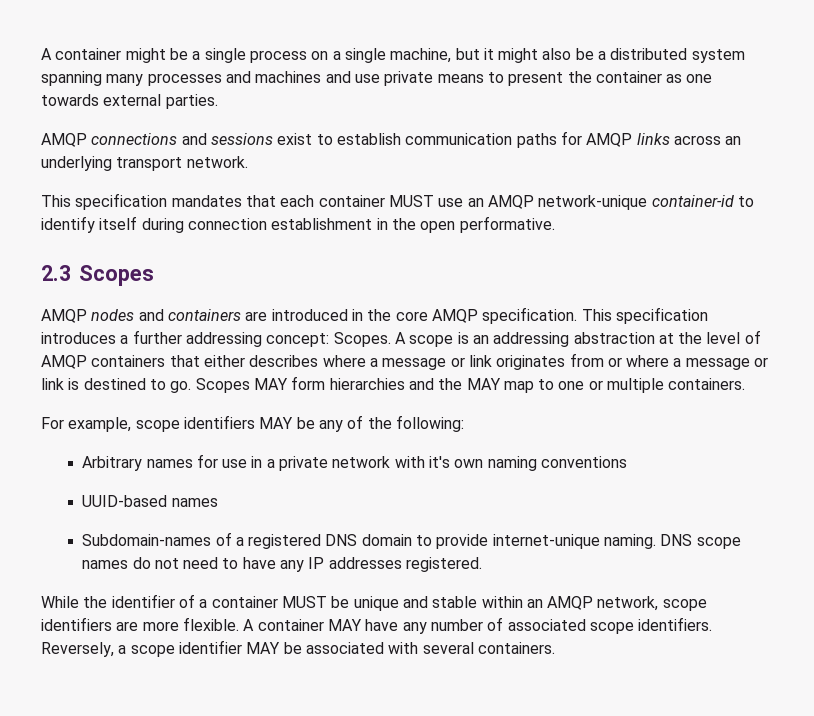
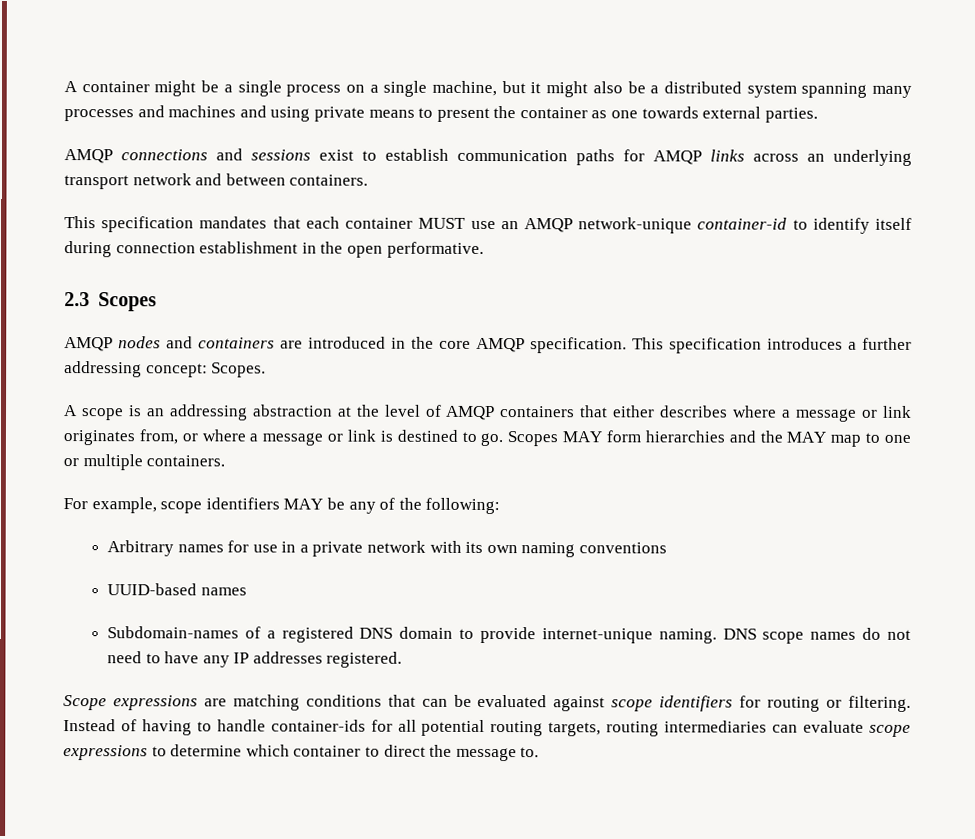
- A container might be a single process on a single machine, but it might also be a distributed system spanning many processes and machines and use private means to present the container as one towards external parties.
+ A container might be a single process on a single machine, but it might also be a distributed system spanning many processes and machines and using private means to present the container as one towards external parties.
- AMQP connections and sessions exist to establish communication paths for AMQP links across an underlying transport network.
+ AMQP connections and sessions exist to establish communication paths for AMQP links across an underlying transport network and between containers.
- This specification introduces a further addressing concept: Scopes. A scope is an addressing abstraction at the level of AMQP containers that either describes where a message or link originates from or where a message or link is destined to go.
+ This specification introduces a further addressing concept: Scopes.
+ A scope is an addressing abstraction at the level of AMQP containers that either describes where a message or link originates from, or where a message or link is destined to go.
- Arbitrary names for use in a private network with it's own naming conventions
+ Arbitrary names for use in a private network with its own naming conventions
- While the identifier of a container MUST be unique and stable within an AMQP network, scope identifiers are more flexible. A container MAY have any number of associated scope identifiers. Reversely, a scope identifier MAY be associated with several containers.
+ Scope expressions are matching conditions that can be evaluated against scope identifiers for routing or filtering. Instead of having to handle container-ids for all potential routing targets, routing intermediaries can evaluate scope expressions to determine which container to direct the message to.

